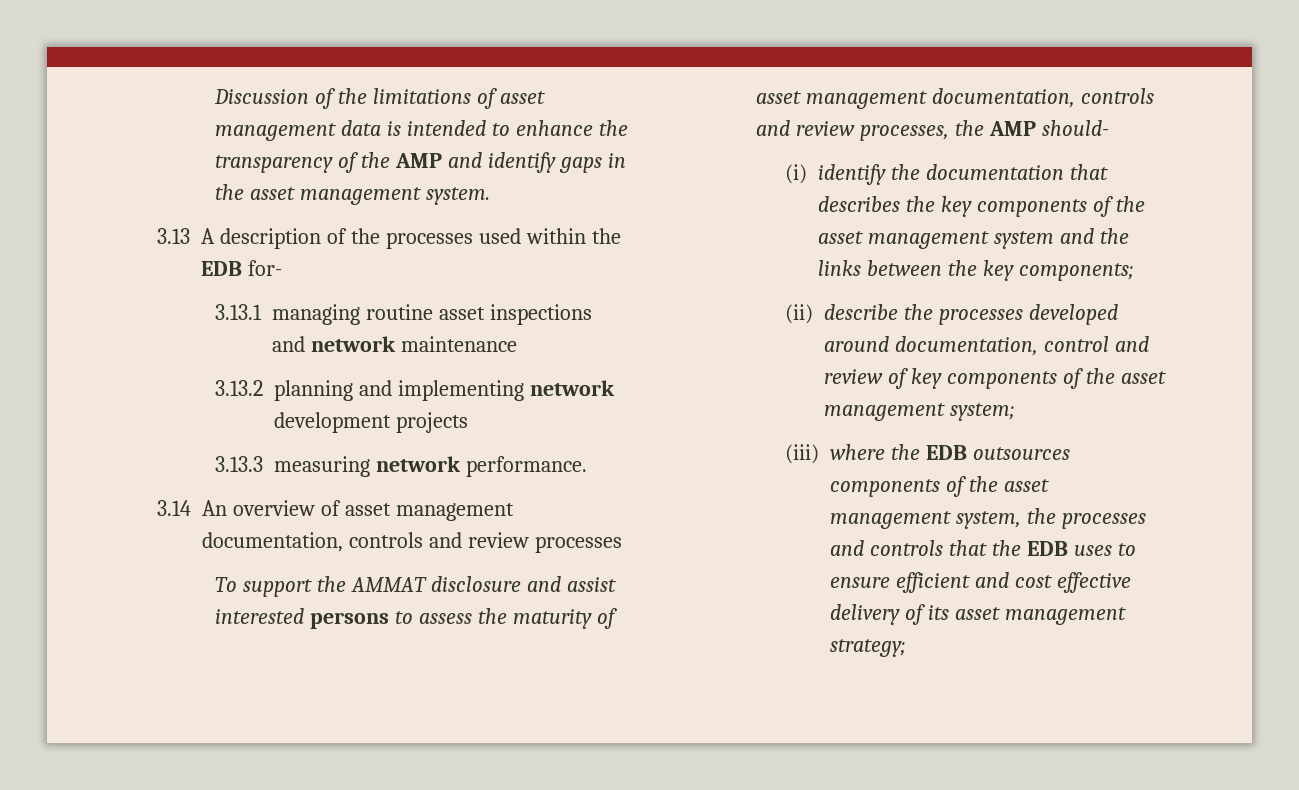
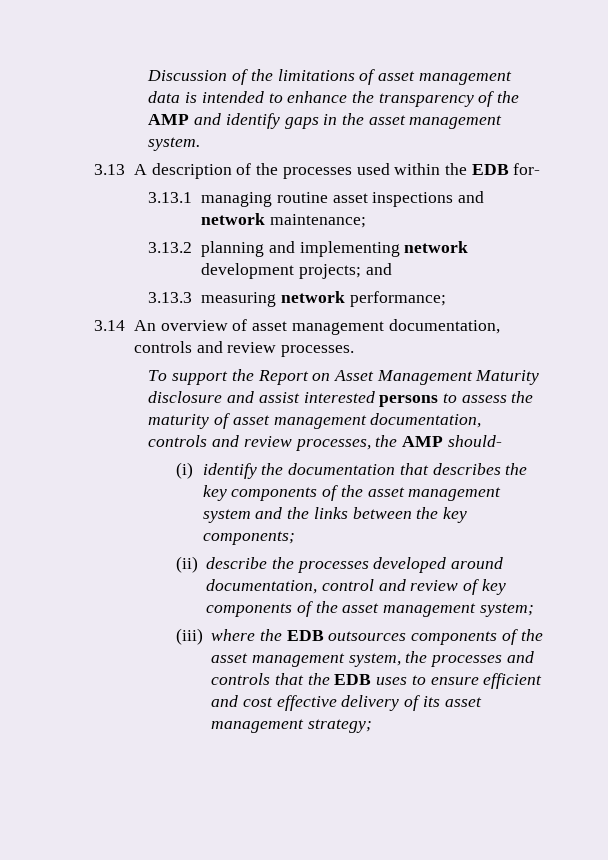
- 3.13.1 managing routine asset inspections and network maintenance
+ 3.13.1 managing routine asset inspections and network maintenance;
- 3.13.2 planning and implementing network development projects
+ 3.13.2 planning and implementing network development projects; and
- 3.13.3 measuring network performance.
+ 3.13.3 measuring network performance;
- 3.14 An overview of asset management documentation, controls and review processes
+ 3.14 An overview of asset management documentation, controls and review processes.
- To support the AMMAT disclosure and assist interested persons to assess the maturity of asset management documentation, controls and review processes, the AMP should-
+ To support the Report on Asset Management Maturity disclosure and assist interested persons to assess the maturity of asset management documentation, controls and review processes, the AMP should-

